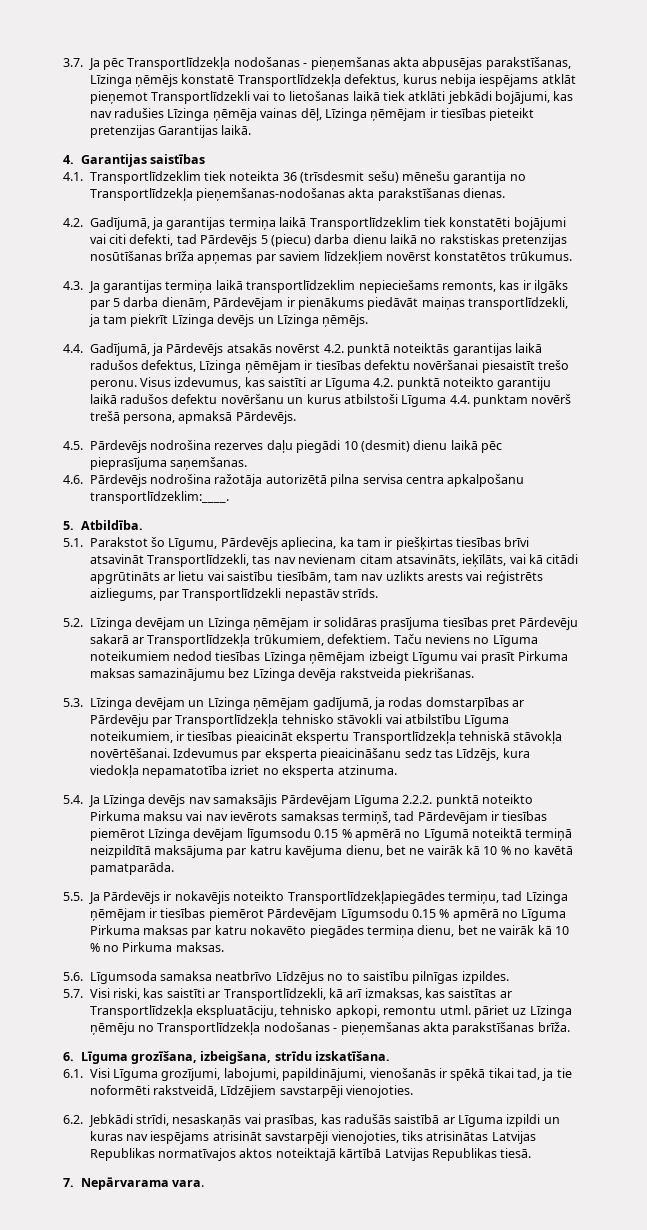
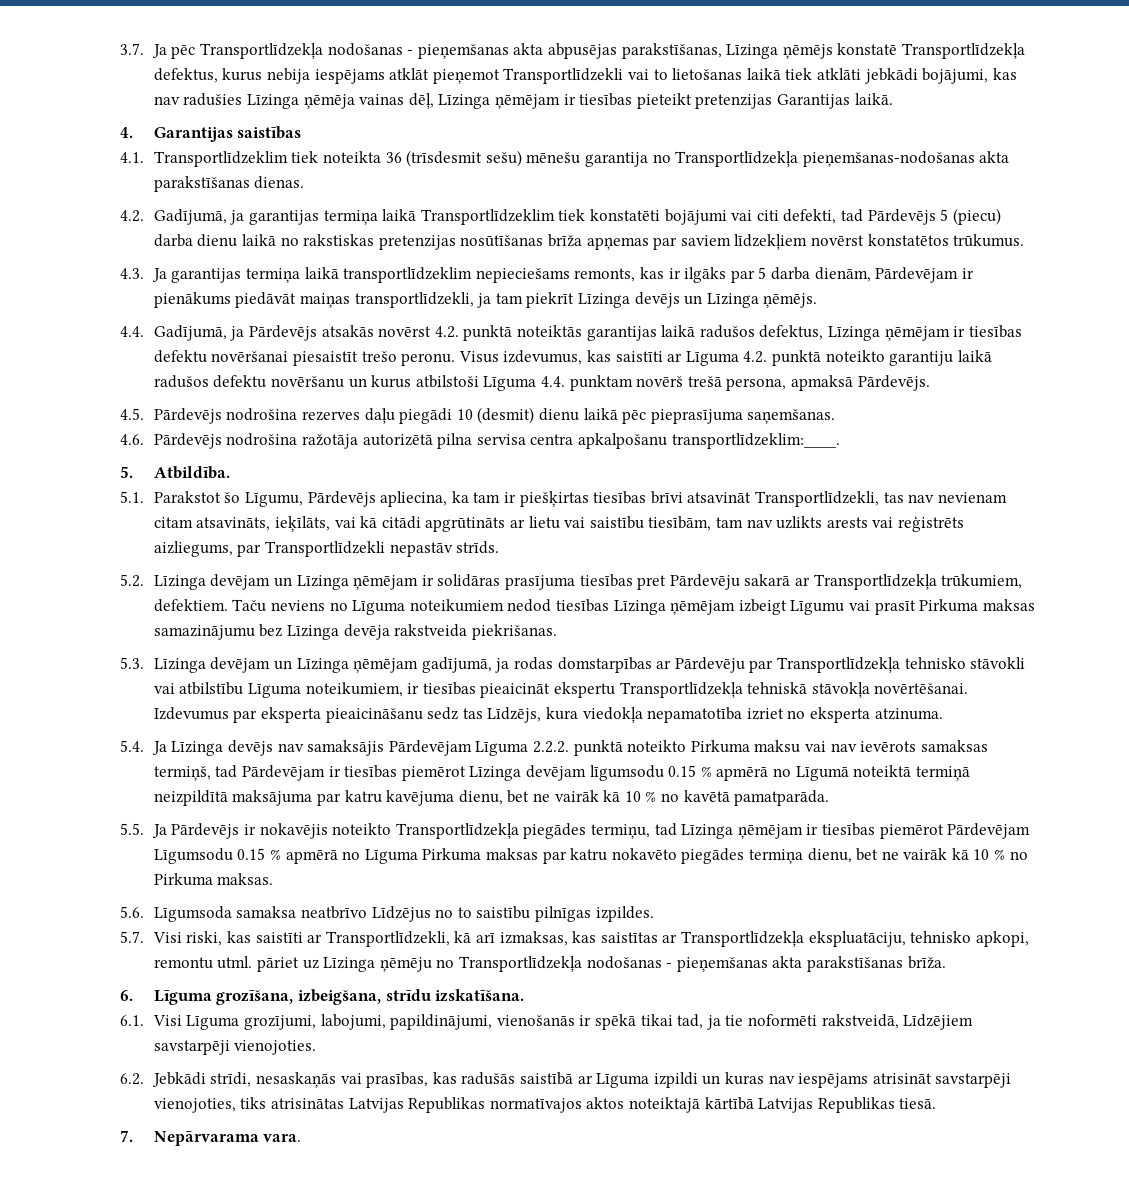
- 5.5. Ja Pārdevējs ir nokavējis noteikto Transportlīdzekļapiegādes termiņu, tad Līzinga ņēmējam ir tiesības piemērot Pārdevējam Līgumsodu 0.15 % apmērā no Līguma Pirkuma maksas par katru nokavēto piegādes termiņa dienu, bet ne vairāk kā 10 % no Pirkuma maksas.
+ 5.5. Ja Pārdevējs ir nokavējis noteikto Transportlīdzekļa piegādes termiņu, tad Līzinga ņēmējam ir tiesības piemērot Pārdevējam Līgumsodu 0.15 % apmērā no Līguma Pirkuma maksas par katru nokavēto piegādes termiņa dienu, bet ne vairāk kā 10 % no Pirkuma maksas.

